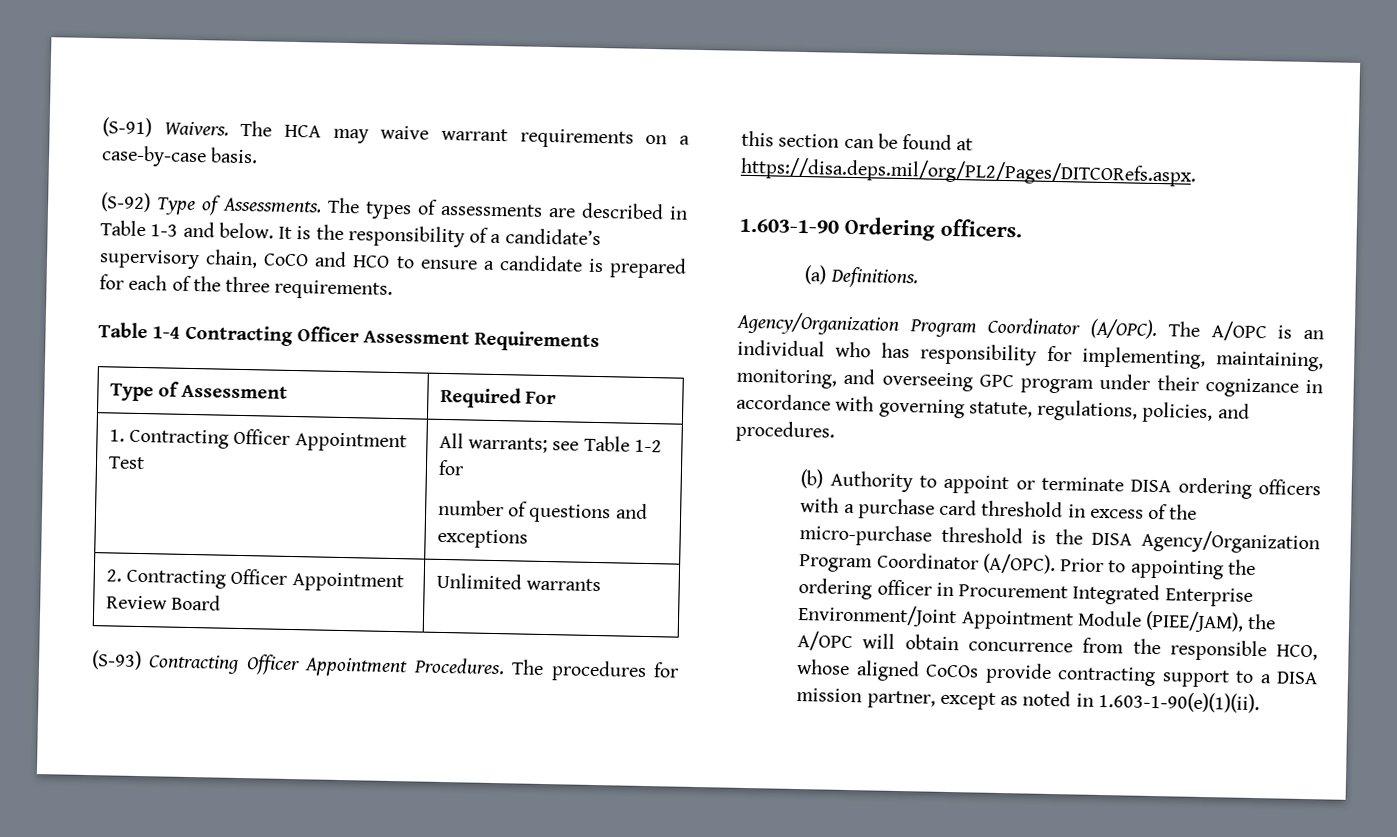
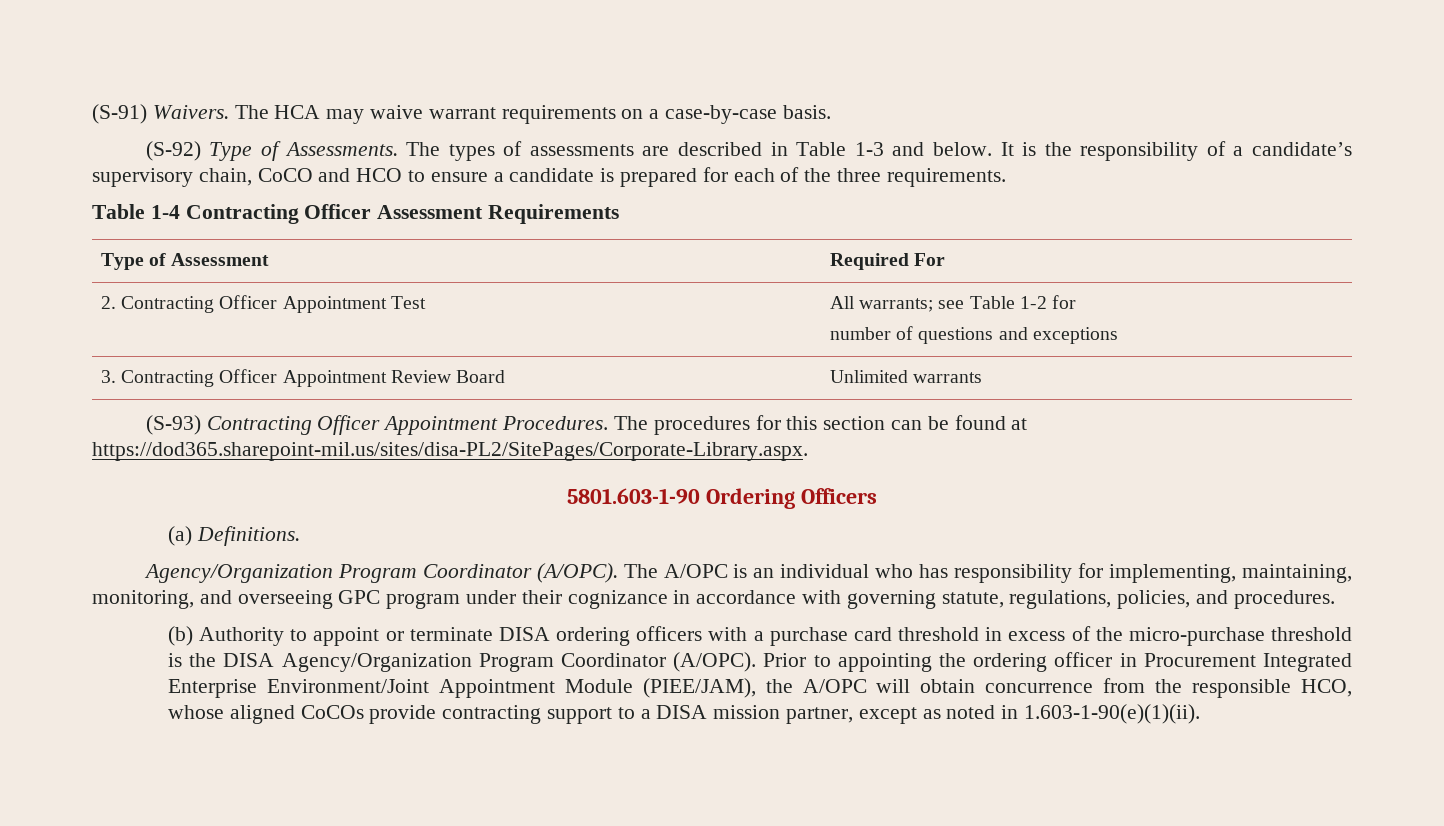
- 1. Contracting Officer Appointment Test | All warrants; see Table 1-2 for
+ 2. Contracting Officer Appointment Test | All warrants; see Table 1-2 for
- 2. Contracting Officer Appointment Review Board | Unlimited warrants
+ 3. Contracting Officer Appointment Review Board | Unlimited warrants
- The procedures for this section can be found at https://disa.deps.mil/org/PL2/Pages/DITCORefs.aspx.
- 1.603-1-90 Ordering officers.
+ The procedures for this section can be found at https://dod365.sharepoint-mil.us/sites/disa-PL2/SitePages/Corporate-Library.aspx.
+ 5801.603-1-90 Ordering Officers

